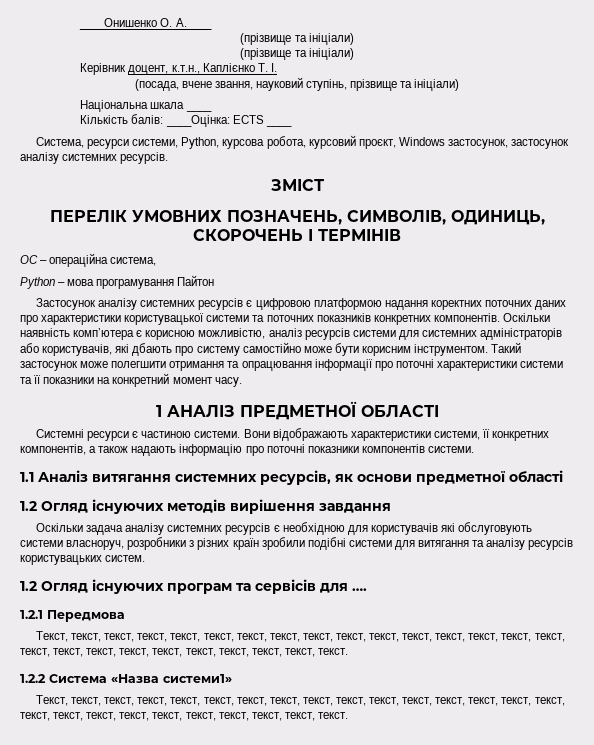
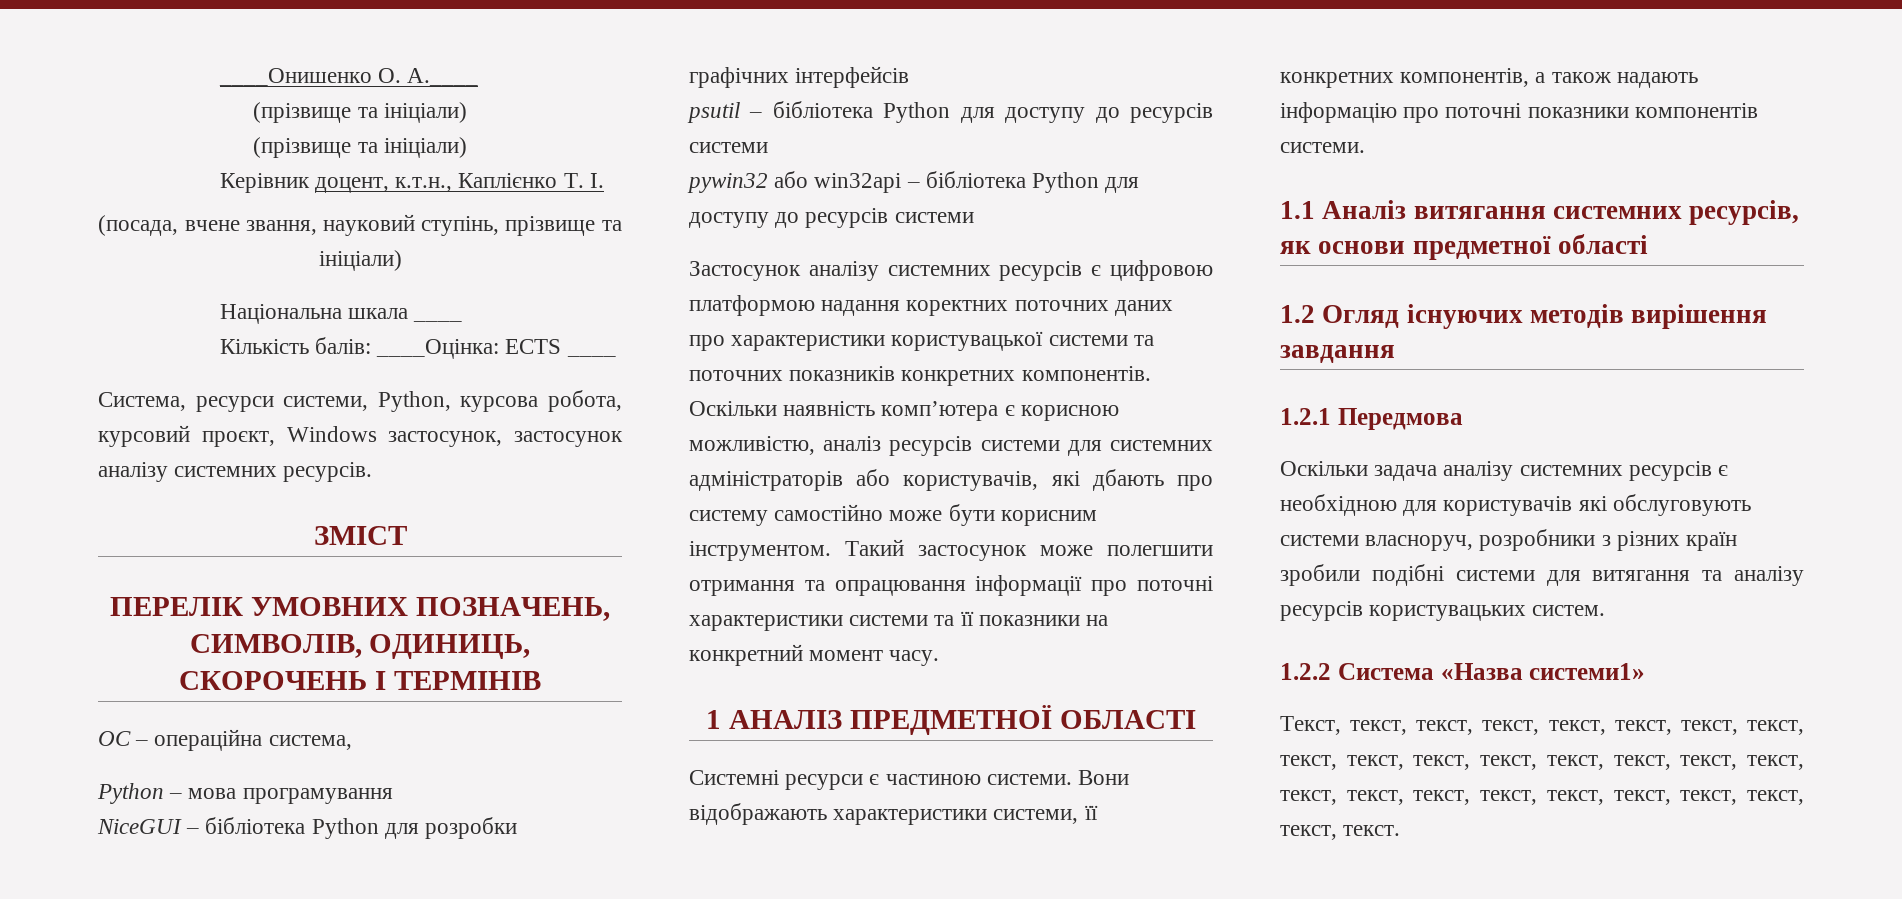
- Python – мова програмування Пайтон
+ Python – мова програмування
+ NiceGUI – бібліотека Python для розробки графічних інтерфейсів
+ psutil – бібліотека Python для доступу до ресурсів системи
+ pywin32 або win32api – бібліотека Python для доступу до ресурсів системи
+ 1.2.1 Передмова
- 1.2 Огляд існуючих програм та сервісів для ….
- 1.2.1 Передмова
- Текст, текст, текст, текст, текст, текст, текст, текст, текст, текст, текст, текст, текст, текст, текст, текст, текст, текст, текст, текст, текст, текст, текст, текст, текст, текст.

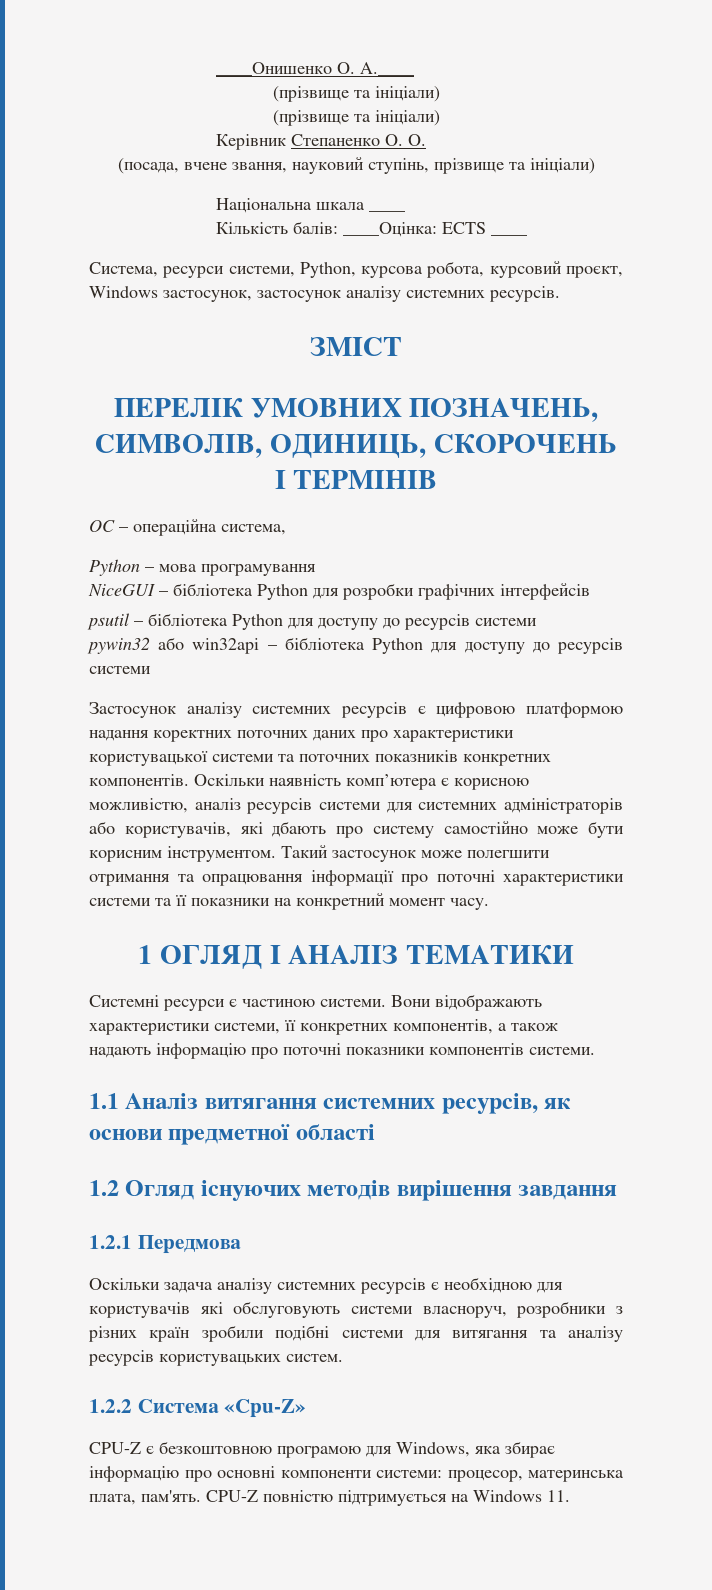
- Керівник доцент, к.т.н., Каплієнко Т. І.
+ Керівник Степаненко О. О.
- 1 АНАЛІЗ ПРЕДМЕТНОЇ ОБЛАСТІ
+ 1 ОГЛЯД І АНАЛІЗ ТЕМАТИКИ
- 1.2.2 Система «Назва системи1»
- Текст, текст, текст, текст, текст, текст, текст, текст, текст, текст, текст, текст, текст, текст, текст, текст, текст, текст, текст, текст, текст, текст, текст, текст, текст, текст.
+ 1.2.2 Система «Cpu-Z»
+ CPU-Z є безкоштовною програмою для Windows, яка збирає інформацію про основні компоненти системи: процесор, материнська плата, пам'ять. CPU-Z повністю підтримується на Windows 11.

